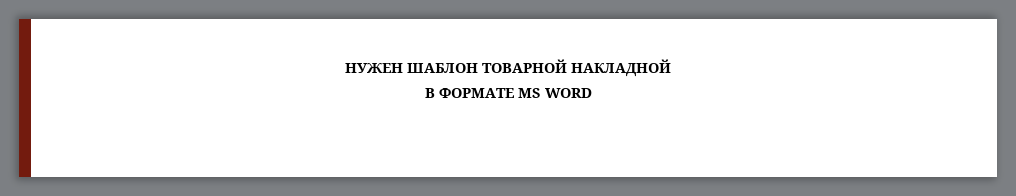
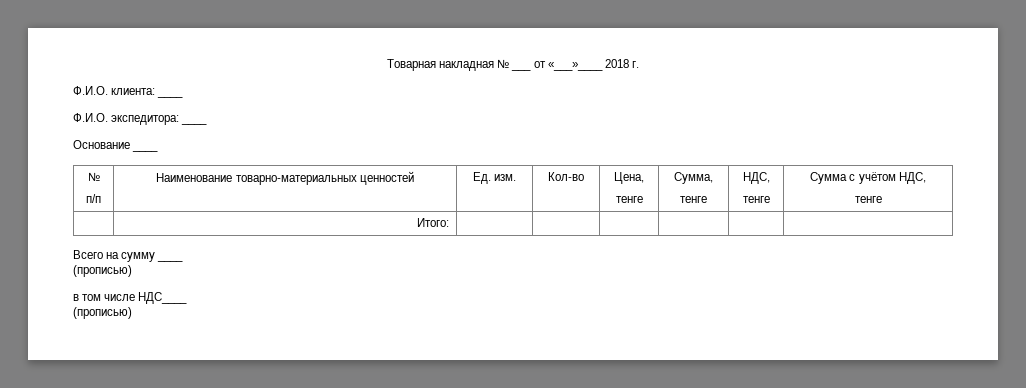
- НУЖЕН ШАБЛОН ТОВАРНОЙ НАКЛАДНОЙ
- В ФОРМАТЕ MS WORD
+ Товарная накладная № ___ от «___»____ 2018 г.
+ Ф.И.О. клиента: ____
+ Ф.И.О. экспедитора: ____
+ Основание ____
+ №
+ п/п | Наименование товарно-материальных ценностей | Ед. изм. | Кол-во | Цена,
+ тенге | Сумма,
+ тенге | НДС,
+ тенге | Сумма с учётом НДС,
+ тенге
+ | Итого: | | | | | |
+ Всего на сумму ____
+ (прописью)
+ в том числе НДС____
+ (прописью)

